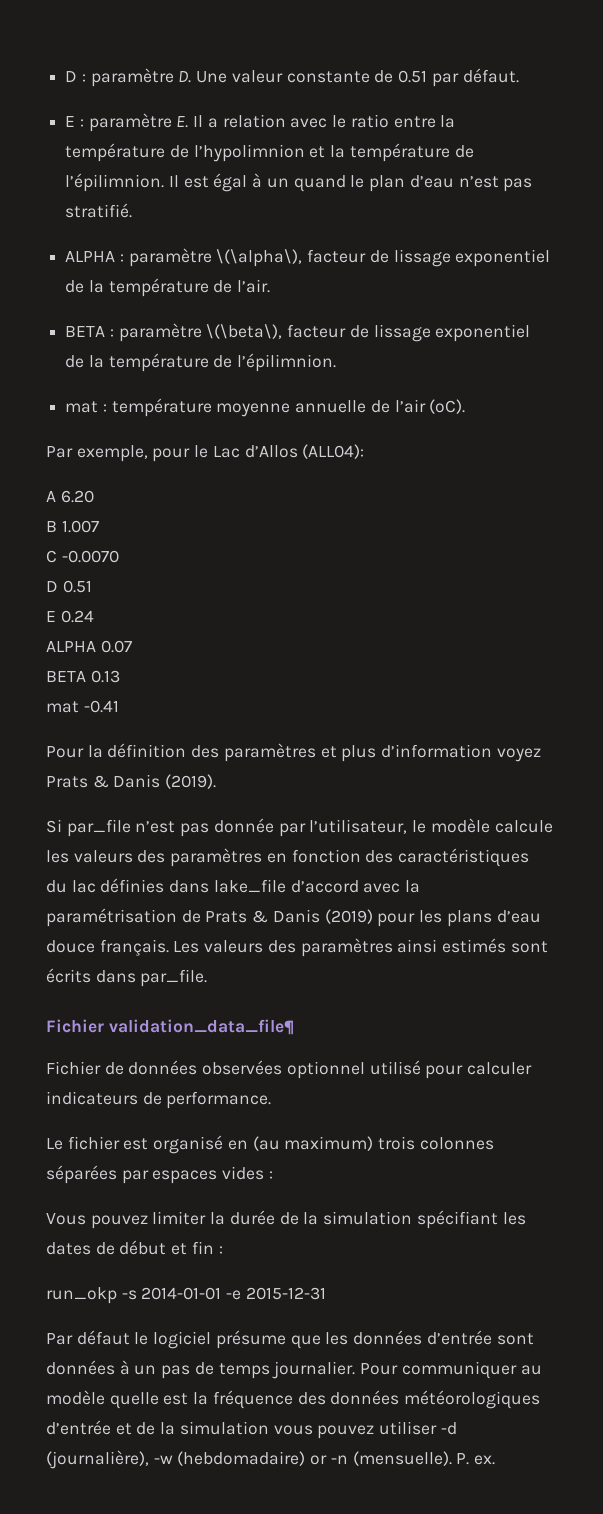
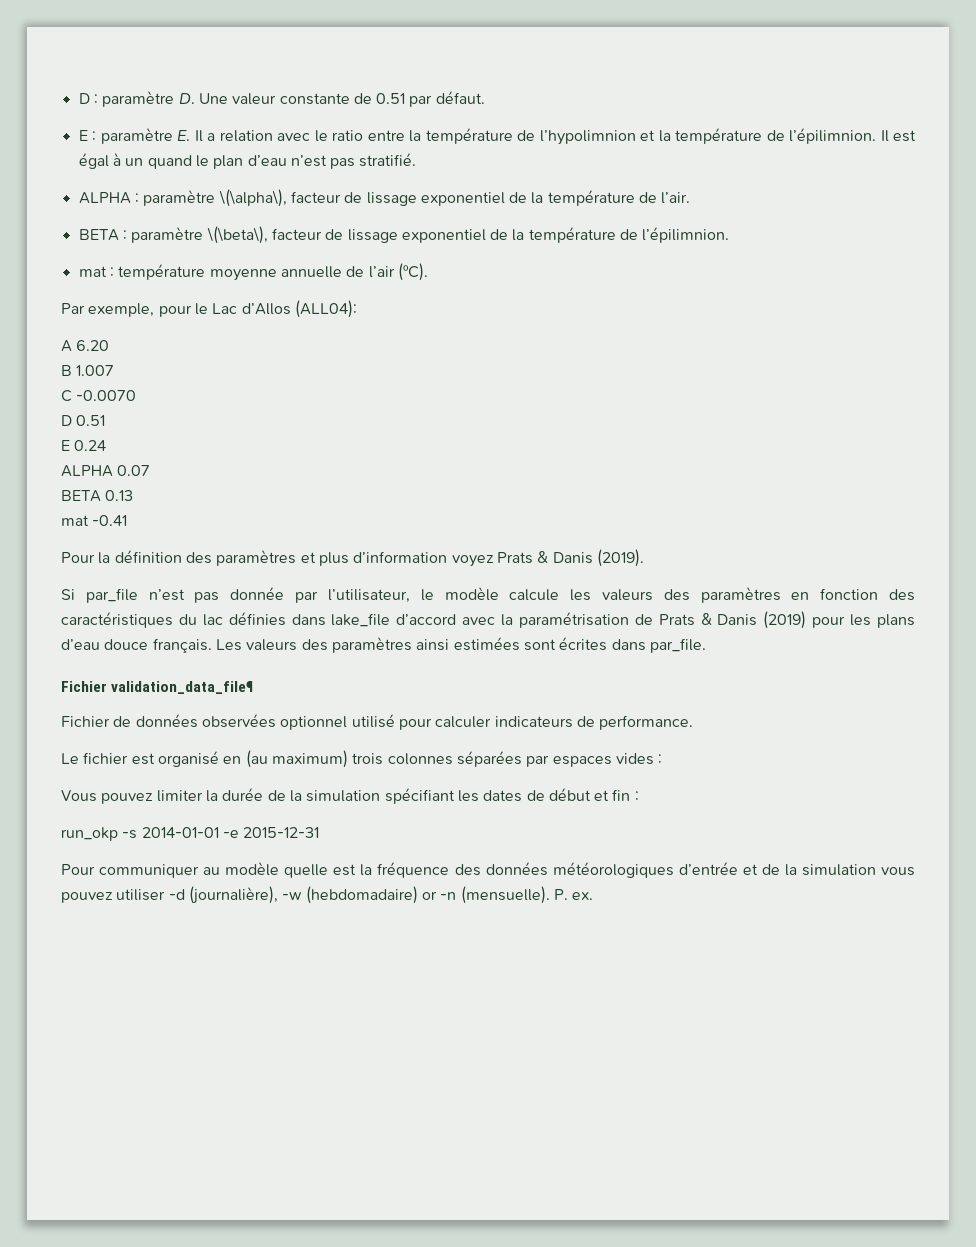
- Les valeurs des paramètres ainsi estimés sont écrits dans par_file.
+ Les valeurs des paramètres ainsi estimées sont écrites dans par_file.
- Par défaut le logiciel présume que les données d’entrée sont données à un pas de temps journalier.

